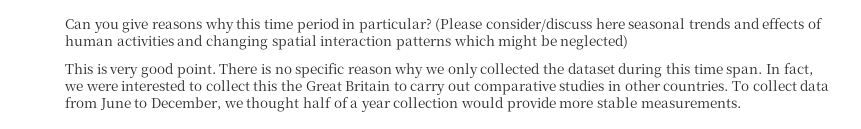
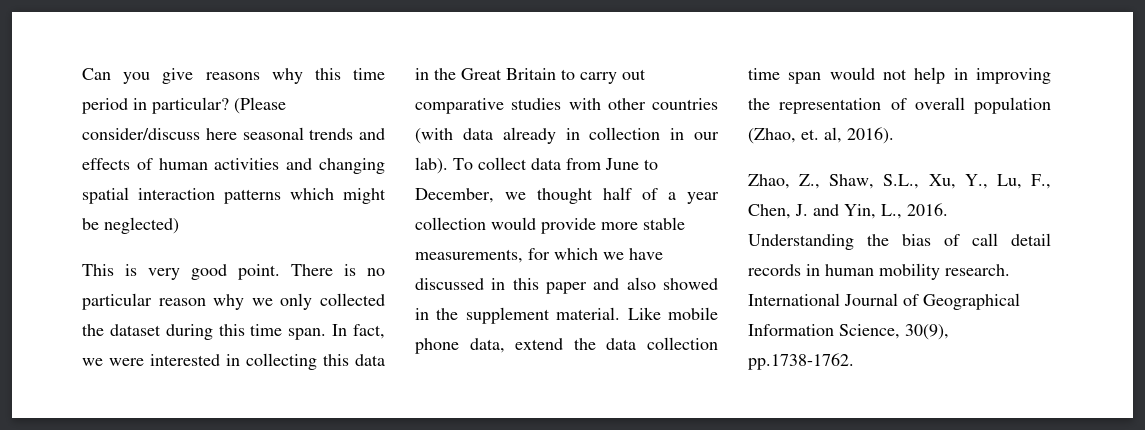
- There is no specific reason why we only collected the dataset during this time span.
+ There is no particular reason why we only collected the dataset during this time span.
- In fact, we were interested to collect this the Great Britain to carry out comparative studies in other countries.
+ In fact, we were interested in collecting this data in the Great Britain to carry out comparative studies with other countries (with data already in collection in our lab).
- To collect data from June to December, we thought half of a year collection would provide more stable measurements.
+ To collect data from June to December, we thought half of a year collection would provide more stable measurements, for which we have discussed in this paper and also showed in the supplement material. Like mobile phone data, extend the data collection time span would not help in improving the representation of overall population (Zhao, et. al, 2016).
+ Zhao, Z., Shaw, S.L., Xu, Y., Lu, F., Chen, J. and Yin, L., 2016. Understanding the bias of call detail records in human mobility research. International Journal of Geographical Information Science, 30(9), pp.1738-1762.

